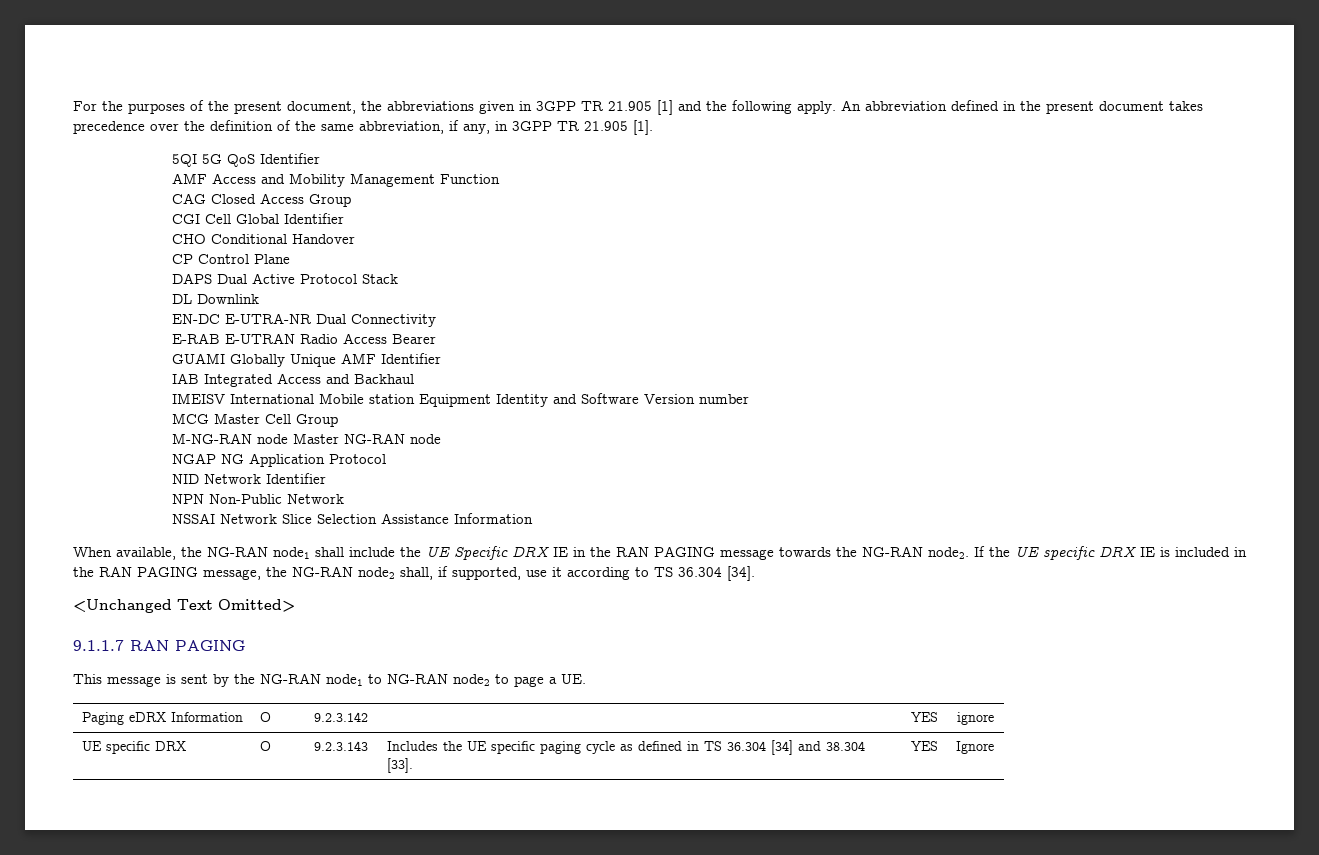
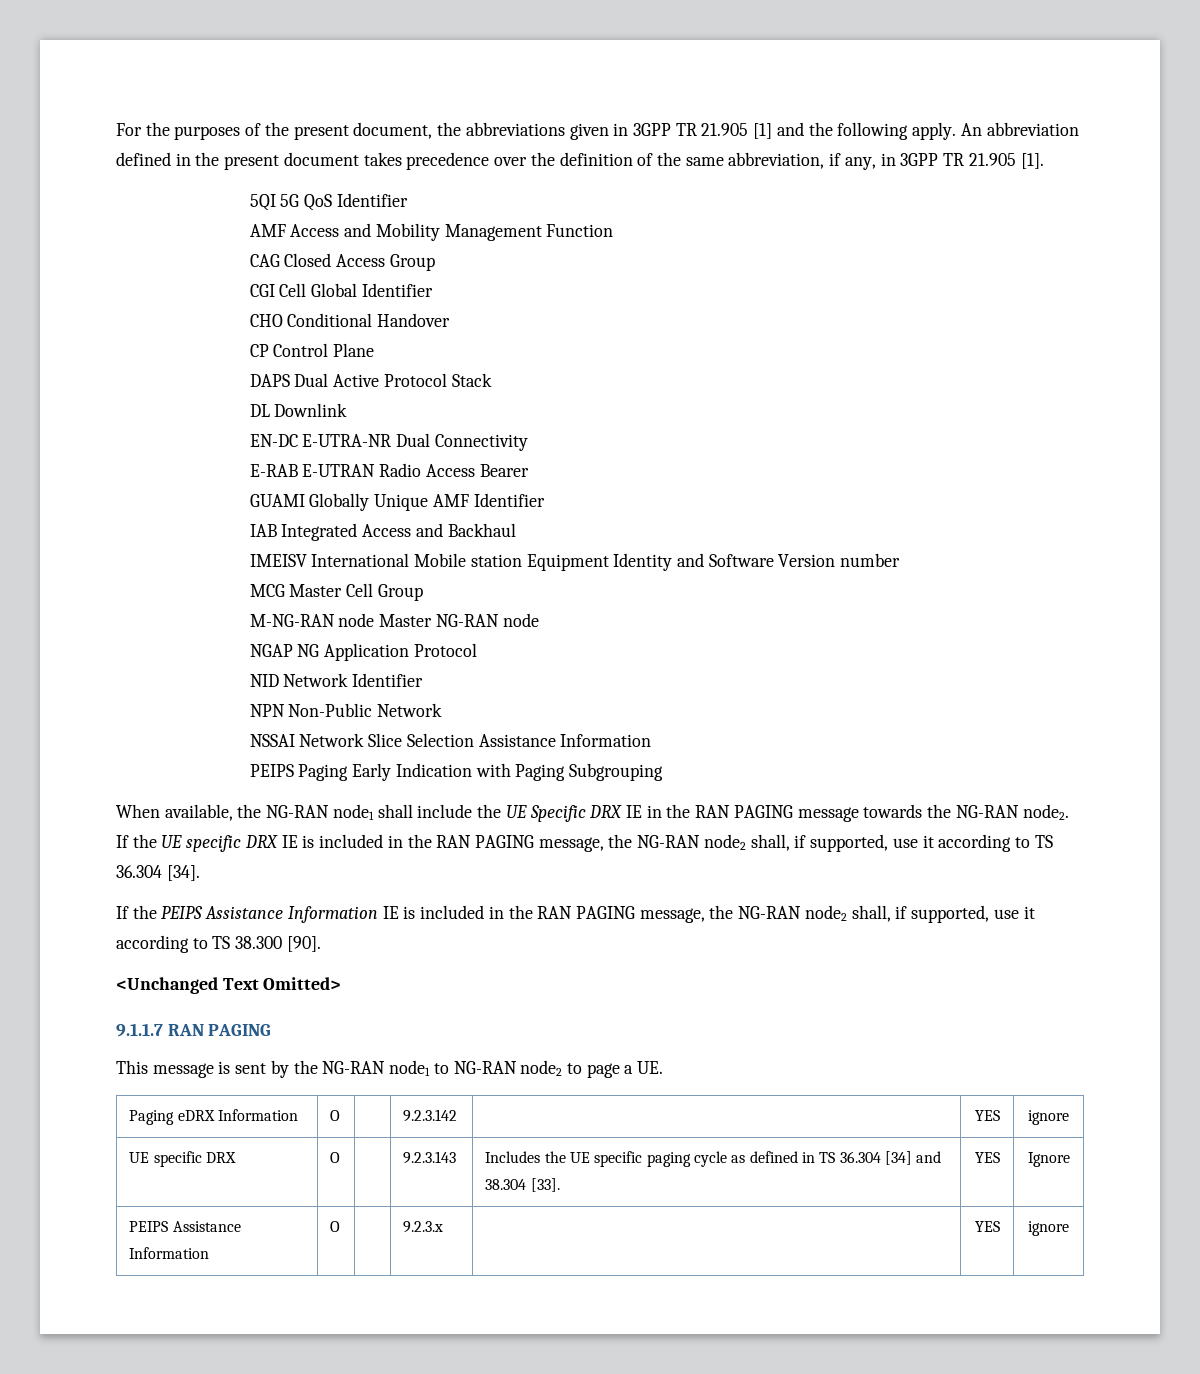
+ PEIPS Paging Early Indication with Paging Subgrouping
+ If the PEIPS Assistance Information IE is included in the RAN PAGING message, the NG-RAN node2 shall, if supported, use it according to TS 38.300 [90].
+ PEIPS Assistance Information | O | | 9.2.3.x | | YES | ignore

